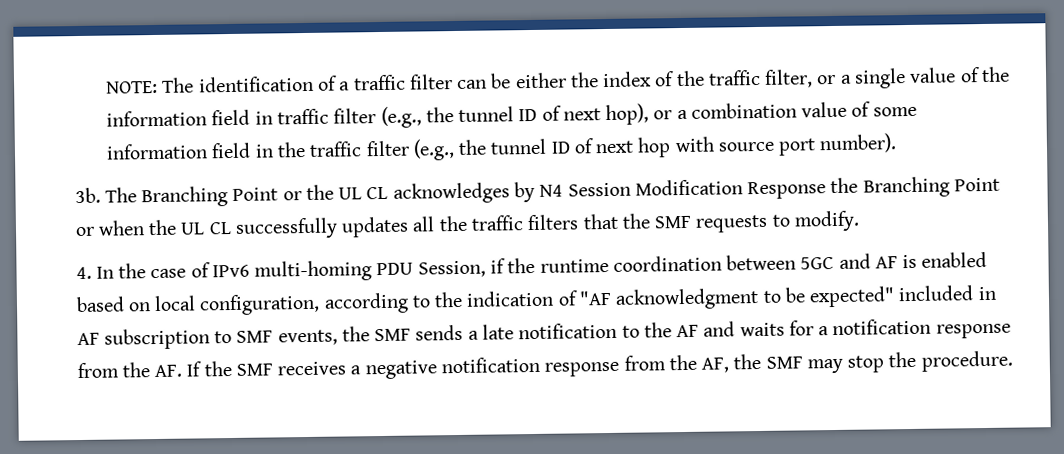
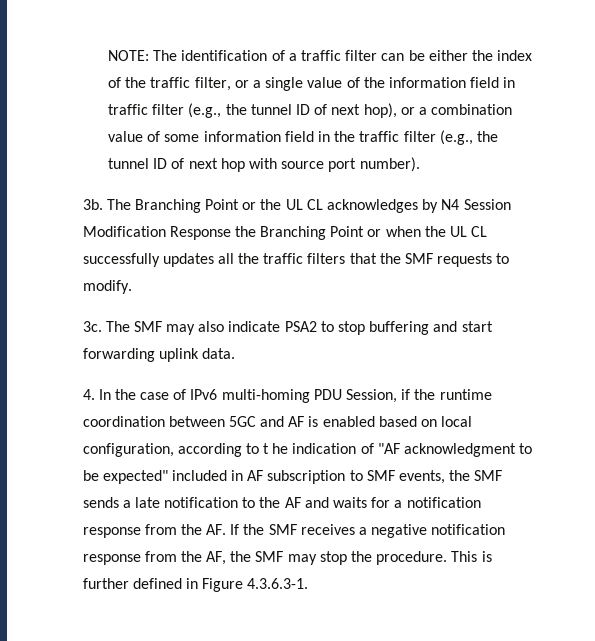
+ 3c. The SMF may also indicate PSA2 to stop buffering and start forwarding uplink data.
- 4. In the case of IPv6 multi-homing PDU Session, if the runtime coordination between 5GC and AF is enabled based on local configuration, according to the indication of "AF acknowledgment to be expected" included in AF subscription to SMF events, the SMF sends a late notification to the AF and waits for a notification response from the AF. If the SMF receives a negative notification response from the AF, the SMF may stop the procedure.
+ 4. In the case of IPv6 multi-homing PDU Session, if the runtime coordination between 5GC and AF is enabled based on local configuration, according to t he indication of "AF acknowledgment to be expected" included in AF subscription to SMF events, the SMF sends a late notification to the AF and waits for a notification response from the AF. If the SMF receives a negative notification response from the AF, the SMF may stop the procedure.
+ This is further defined in Figure 4.3.6.3-1.

